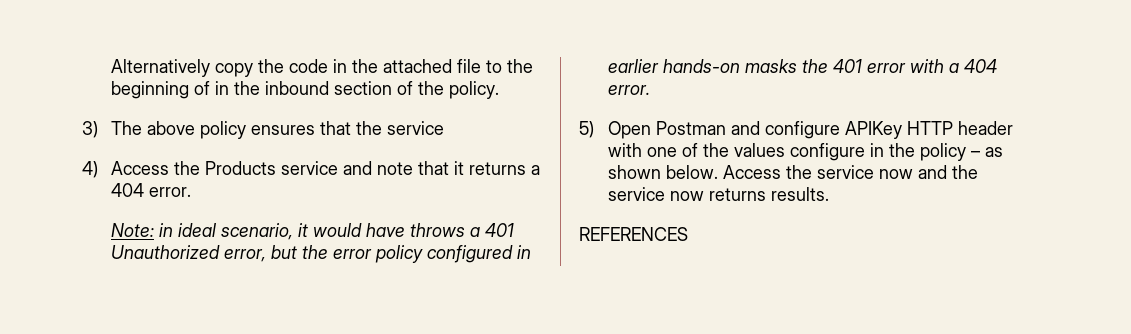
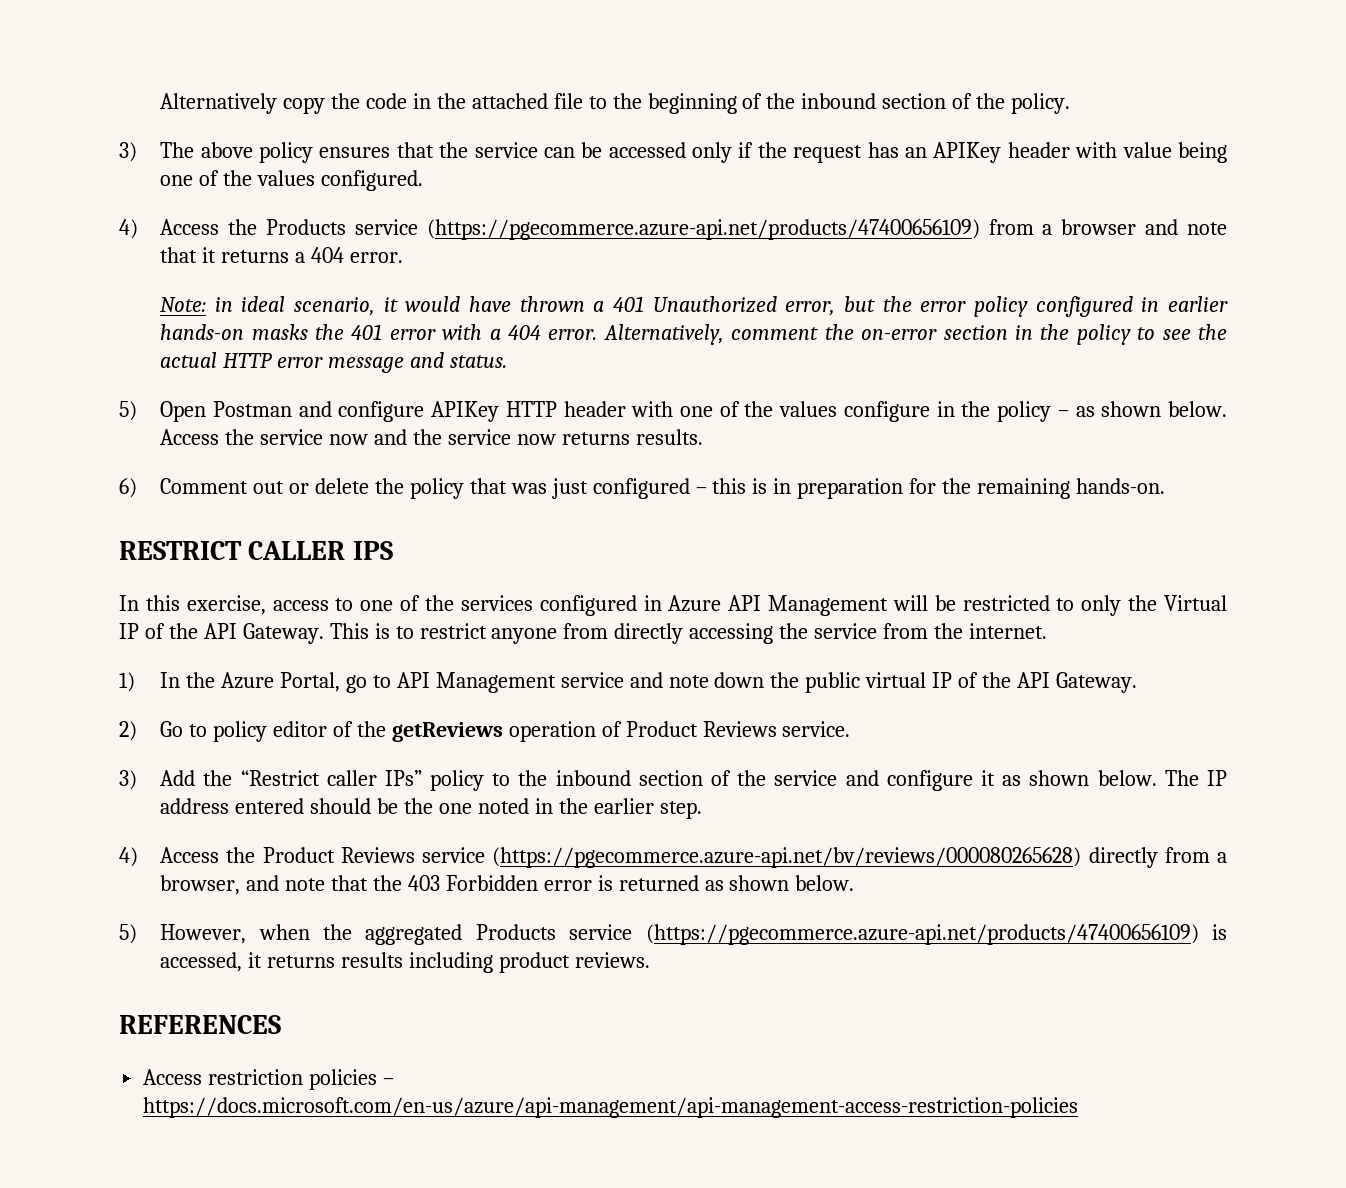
- Alternatively copy the code in the attached file to the beginning of in the inbound section of the policy.
+ Alternatively copy the code in the attached file to the beginning of the inbound section of the policy.
- 3) The above policy ensures that the service
+ 3) The above policy ensures that the service can be accessed only if the request has an APIKey header with value being one of the values configured.
- 4) Access the Products service and note that it returns a 404 error.
+ 4) Access the Products service (https://pgecommerce.azure-api.net/products/47400656109) from a browser and note that it returns a 404 error.
- Note: in ideal scenario, it would have throws a 401 Unauthorized error, but the error policy configured in earlier hands-on masks the 401 error with a 404 error.
+ Note: in ideal scenario, it would have thrown a 401 Unauthorized error, but the error policy configured in earlier hands-on masks the 401 error with a 404 error. Alternatively, comment the on-error section in the policy to see the actual HTTP error message and status.
+ 6) Comment out or delete the policy that was just configured – this is in preparation for the remaining hands-on.
+ RESTRICT CALLER IPS
+ In this exercise, access to one of the services configured in Azure API Management will be restricted to only the Virtual IP of the API Gateway. This is to restrict anyone from directly accessing the service from the internet.
+ 1) In the Azure Portal, go to API Management service and note down the public virtual IP of the API Gateway.
+ 2) Go to policy editor of the getReviews operation of Product Reviews service.
+ 3) Add the “Restrict caller IPs” policy to the inbound section of the service and configure it as shown below. The IP address entered should be the one noted in the earlier step.
+ 4) Access the Product Reviews service (https://pgecommerce.azure-api.net/bv/reviews/000080265628) directly from a browser, and note that the 403 Forbidden error is returned as shown below.
+ 5) However, when the aggregated Products service (https://pgecommerce.azure-api.net/products/47400656109) is accessed, it returns results including product reviews.
  REFERENCES
+ Access restriction policies – https://docs.microsoft.com/en-us/azure/api-management/api-management-access-restriction-policies

